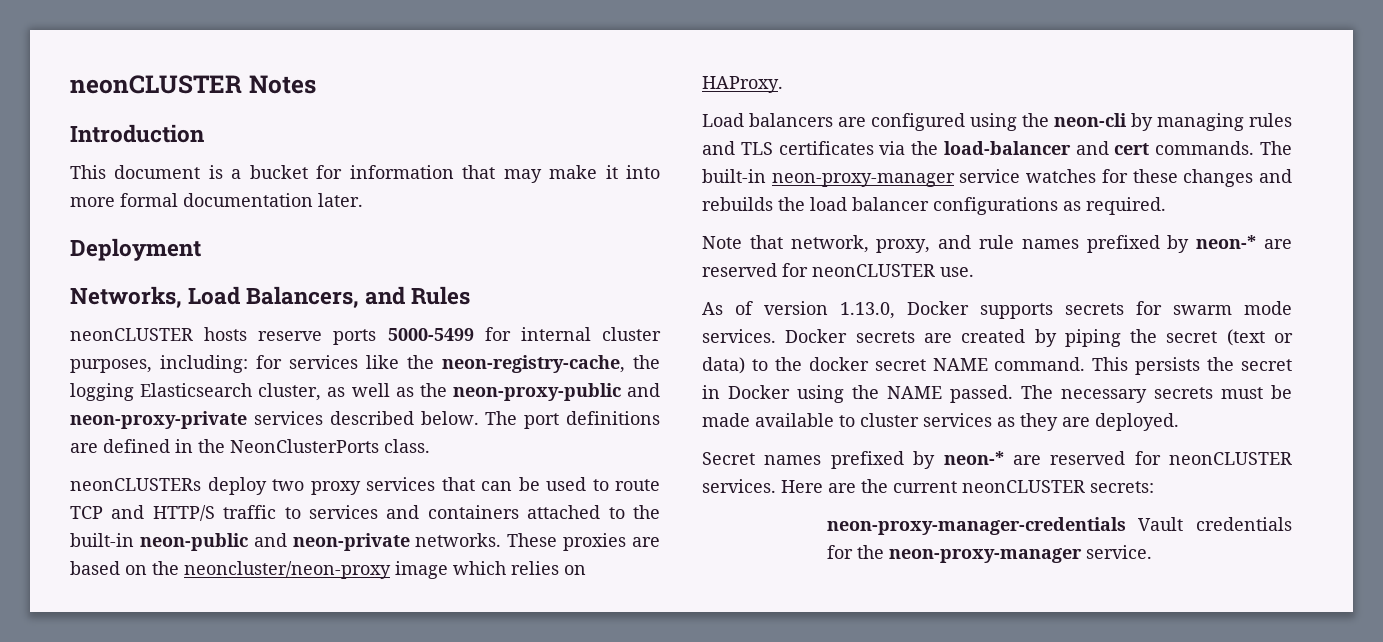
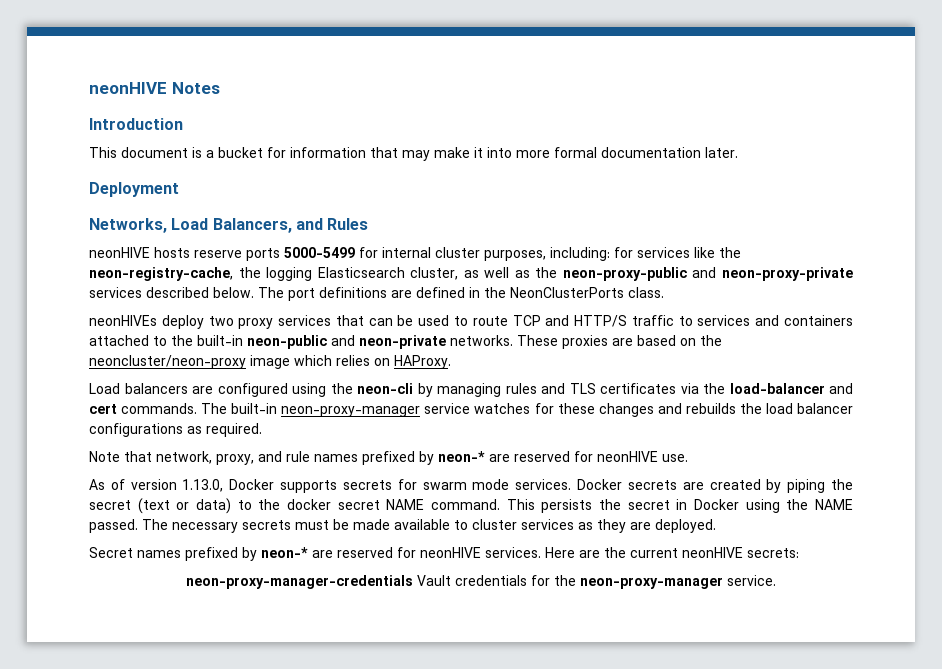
- neonCLUSTER Notes
+ neonHIVE Notes
- neonCLUSTER hosts reserve ports 5000-5499 for internal cluster purposes, including: for services like the neon-registry-cache, the logging Elasticsearch cluster, as well as the neon-proxy-public and neon-proxy-private services described below.
+ neonHIVE hosts reserve ports 5000-5499 for internal cluster purposes, including: for services like the neon-registry-cache, the logging Elasticsearch cluster, as well as the neon-proxy-public and neon-proxy-private services described below.
- neonCLUSTERs deploy two proxy services that can be used to route TCP and HTTP/S traffic to services and containers attached to the built-in neon-public and neon-private networks.
+ neonHIVEs deploy two proxy services that can be used to route TCP and HTTP/S traffic to services and containers attached to the built-in neon-public and neon-private networks.
- Note that network, proxy, and rule names prefixed by neon-* are reserved for neonCLUSTER use.
+ Note that network, proxy, and rule names prefixed by neon-* are reserved for neonHIVE use.
- Secret names prefixed by neon-* are reserved for neonCLUSTER services.
+ Secret names prefixed by neon-* are reserved for neonHIVE services.
- Here are the current neonCLUSTER secrets:
+ Here are the current neonHIVE secrets:

